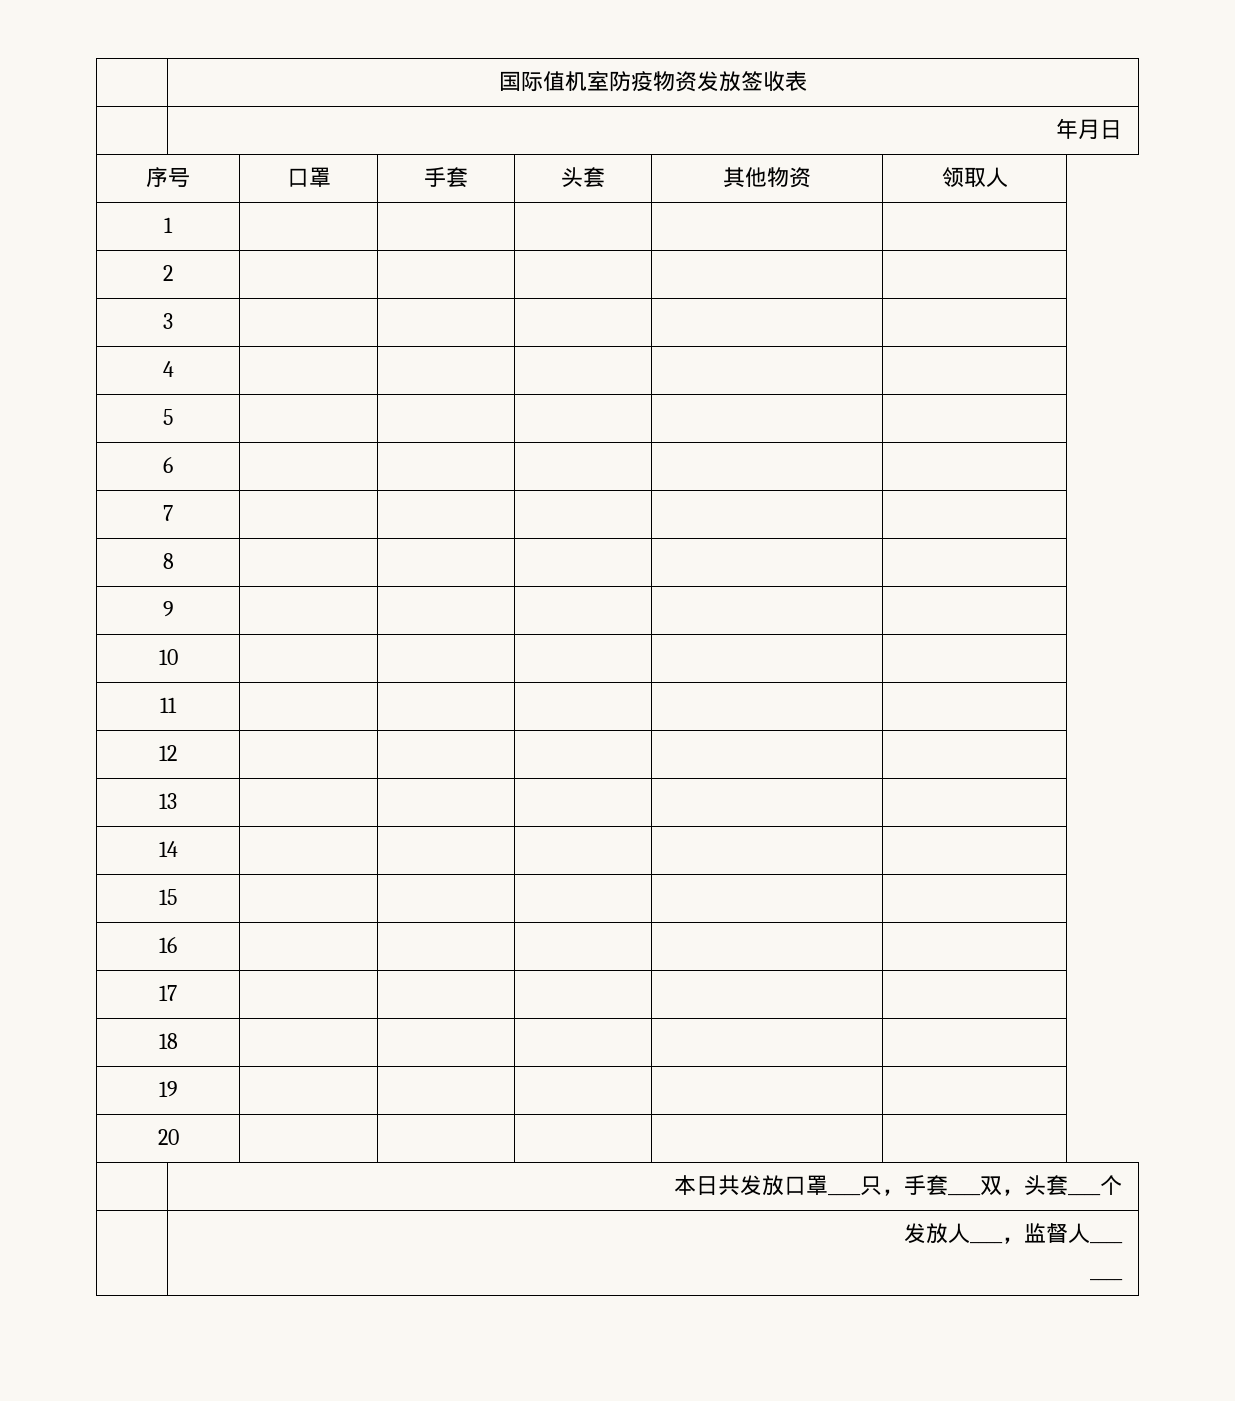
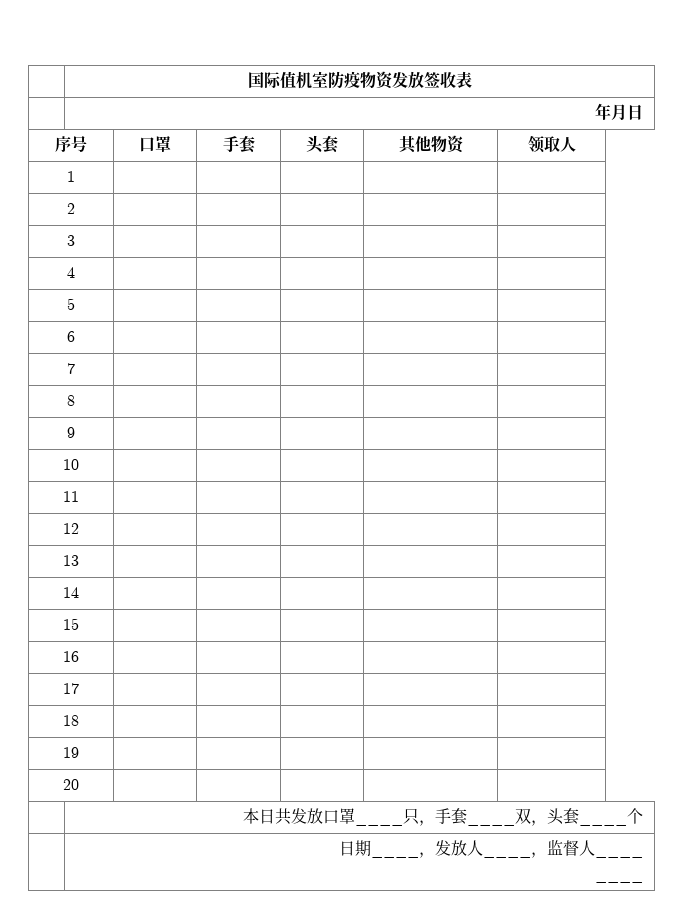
- | 发放人____，监督人____
+ | 日期____，发放人____，监督人____

